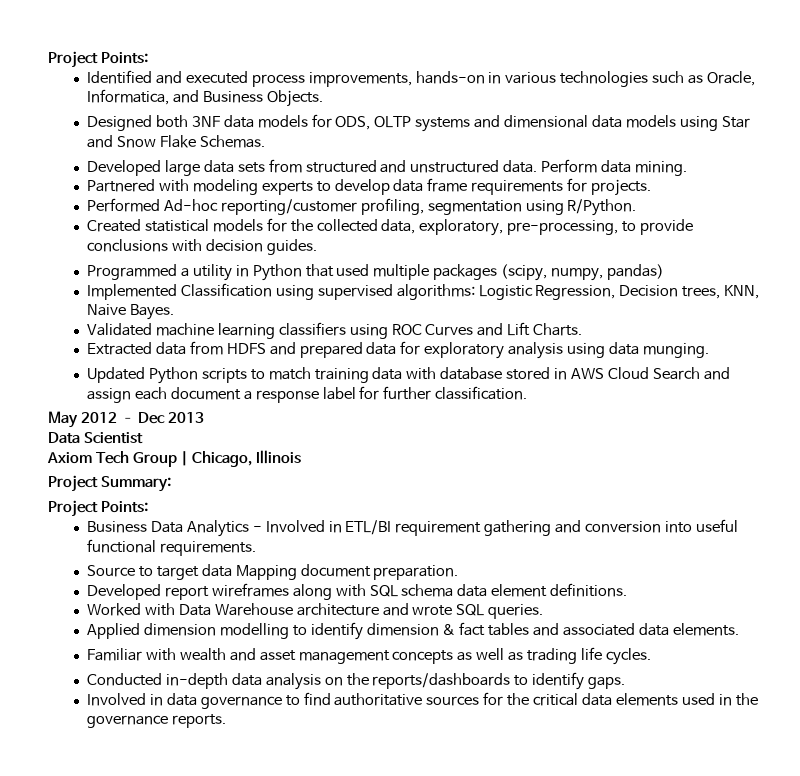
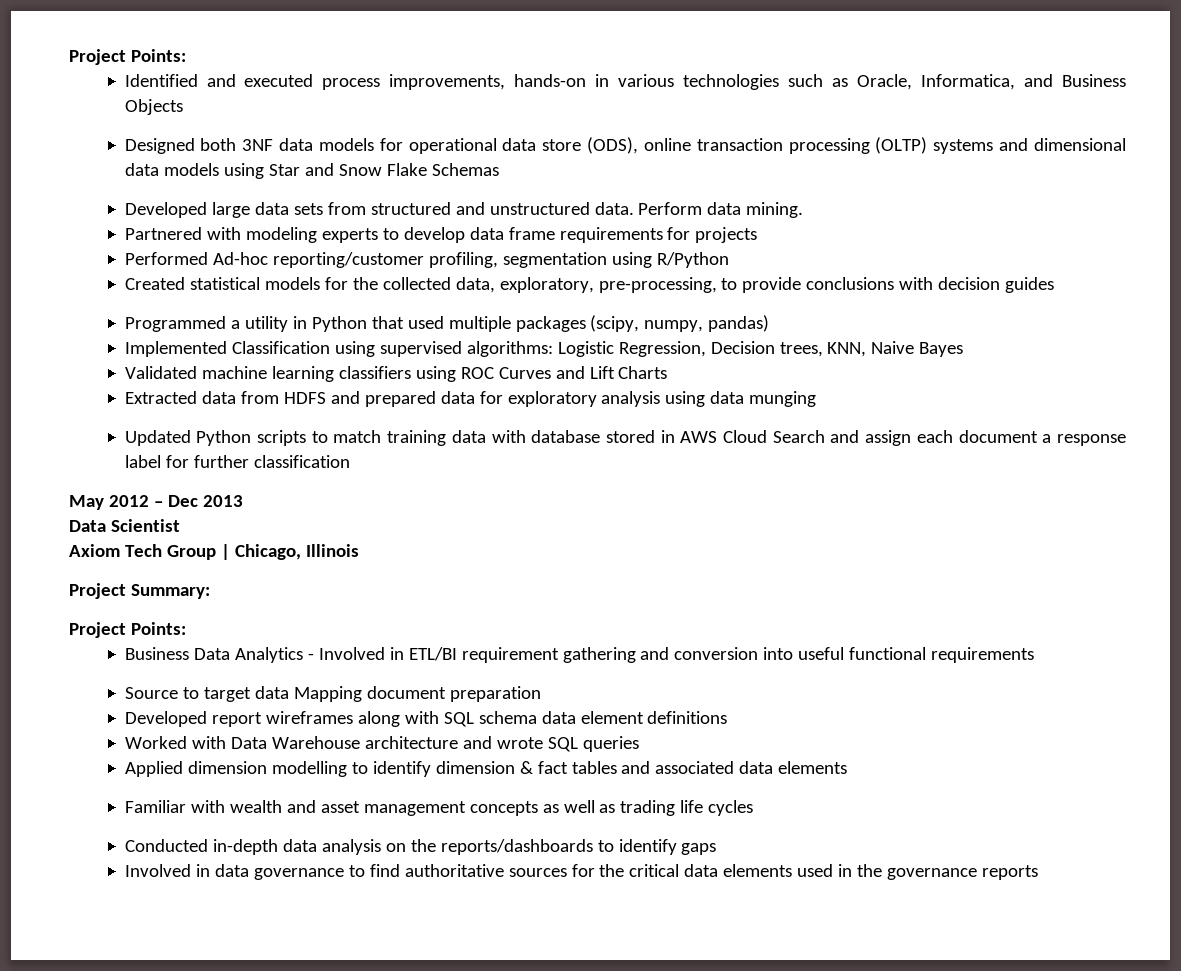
- Identified and executed process improvements, hands-on in various technologies such as Oracle, Informatica, and Business Objects.
+ Identified and executed process improvements, hands-on in various technologies such as Oracle, Informatica, and Business Objects
- Designed both 3NF data models for ODS, OLTP systems and dimensional data models using Star and Snow Flake Schemas.
+ Designed both 3NF data models for operational data store (ODS), online transaction processing (OLTP) systems and dimensional data models using Star and Snow Flake Schemas
- Partnered with modeling experts to develop data frame requirements for projects.
+ Partnered with modeling experts to develop data frame requirements for projects
- Performed Ad-hoc reporting/customer profiling, segmentation using R/Python.
+ Performed Ad-hoc reporting/customer profiling, segmentation using R/Python
- Created statistical models for the collected data, exploratory, pre-processing, to provide conclusions with decision guides.
+ Created statistical models for the collected data, exploratory, pre-processing, to provide conclusions with decision guides
- Implemented Classification using supervised algorithms: Logistic Regression, Decision trees, KNN, Naive Bayes.
+ Implemented Classification using supervised algorithms: Logistic Regression, Decision trees, KNN, Naive Bayes
- Validated machine learning classifiers using ROC Curves and Lift Charts.
+ Validated machine learning classifiers using ROC Curves and Lift Charts
- Extracted data from HDFS and prepared data for exploratory analysis using data munging.
+ Extracted data from HDFS and prepared data for exploratory analysis using data munging
- Updated Python scripts to match training data with database stored in AWS Cloud Search and assign each document a response label for further classification.
+ Updated Python scripts to match training data with database stored in AWS Cloud Search and assign each document a response label for further classification
- Business Data Analytics - Involved in ETL/BI requirement gathering and conversion into useful functional requirements.
+ Business Data Analytics - Involved in ETL/BI requirement gathering and conversion into useful functional requirements
- Source to target data Mapping document preparation.
+ Source to target data Mapping document preparation
- Developed report wireframes along with SQL schema data element definitions.
+ Developed report wireframes along with SQL schema data element definitions
- Worked with Data Warehouse architecture and wrote SQL queries.
+ Worked with Data Warehouse architecture and wrote SQL queries
- Applied dimension modelling to identify dimension & fact tables and associated data elements.
+ Applied dimension modelling to identify dimension & fact tables and associated data elements
- Familiar with wealth and asset management concepts as well as trading life cycles.
+ Familiar with wealth and asset management concepts as well as trading life cycles
- Conducted in-depth data analysis on the reports/dashboards to identify gaps.
+ Conducted in-depth data analysis on the reports/dashboards to identify gaps
- Involved in data governance to find authoritative sources for the critical data elements used in the governance reports.
+ Involved in data governance to find authoritative sources for the critical data elements used in the governance reports

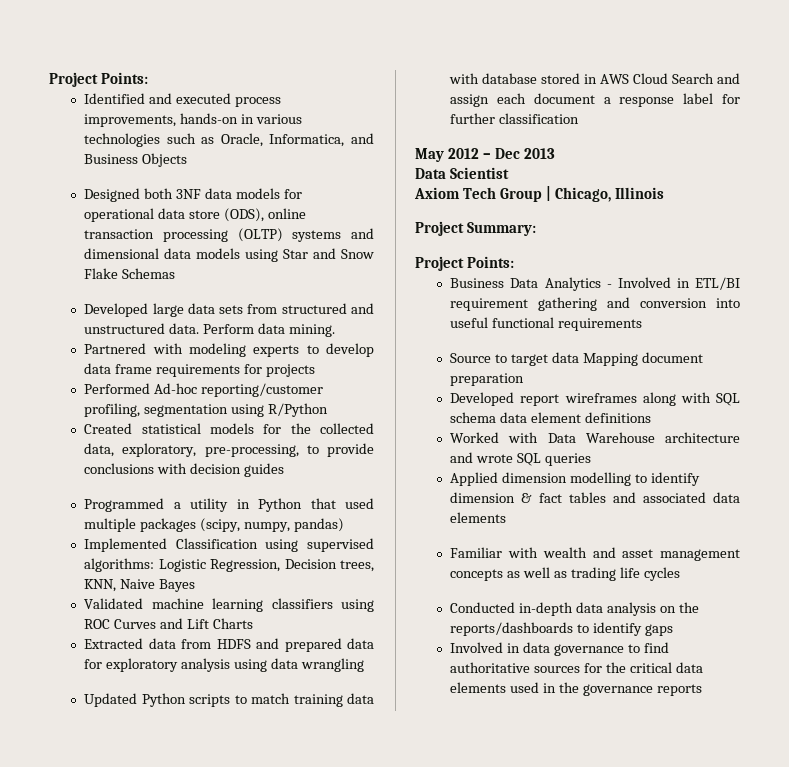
- Extracted data from HDFS and prepared data for exploratory analysis using data munging
+ Extracted data from HDFS and prepared data for exploratory analysis using data wrangling

